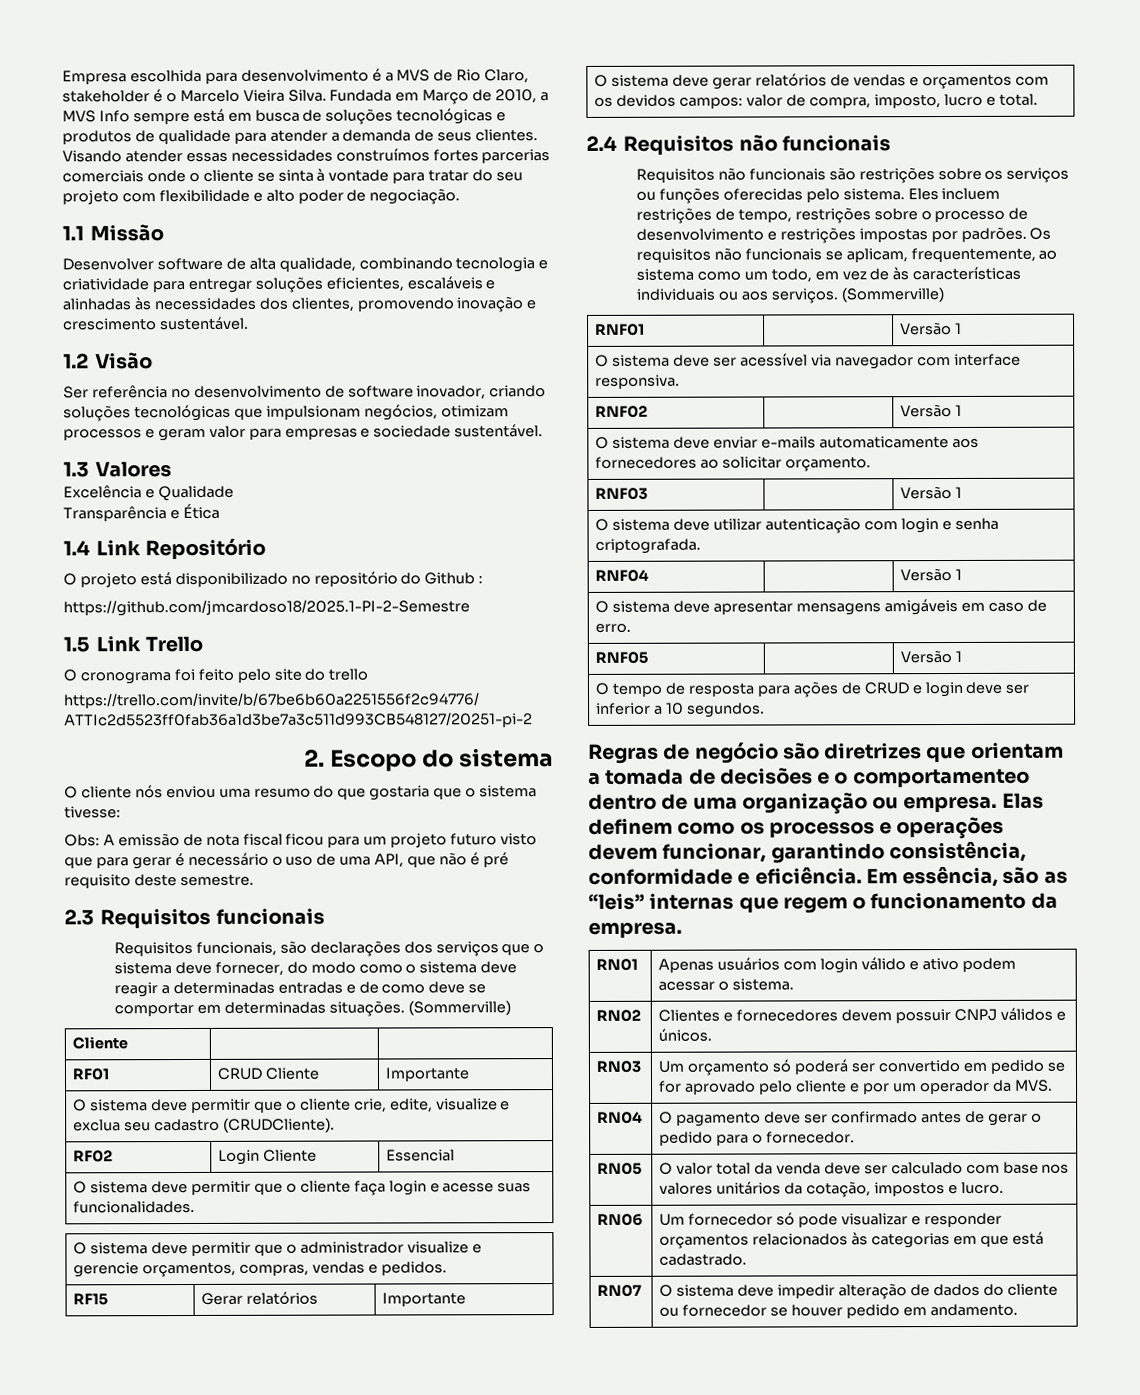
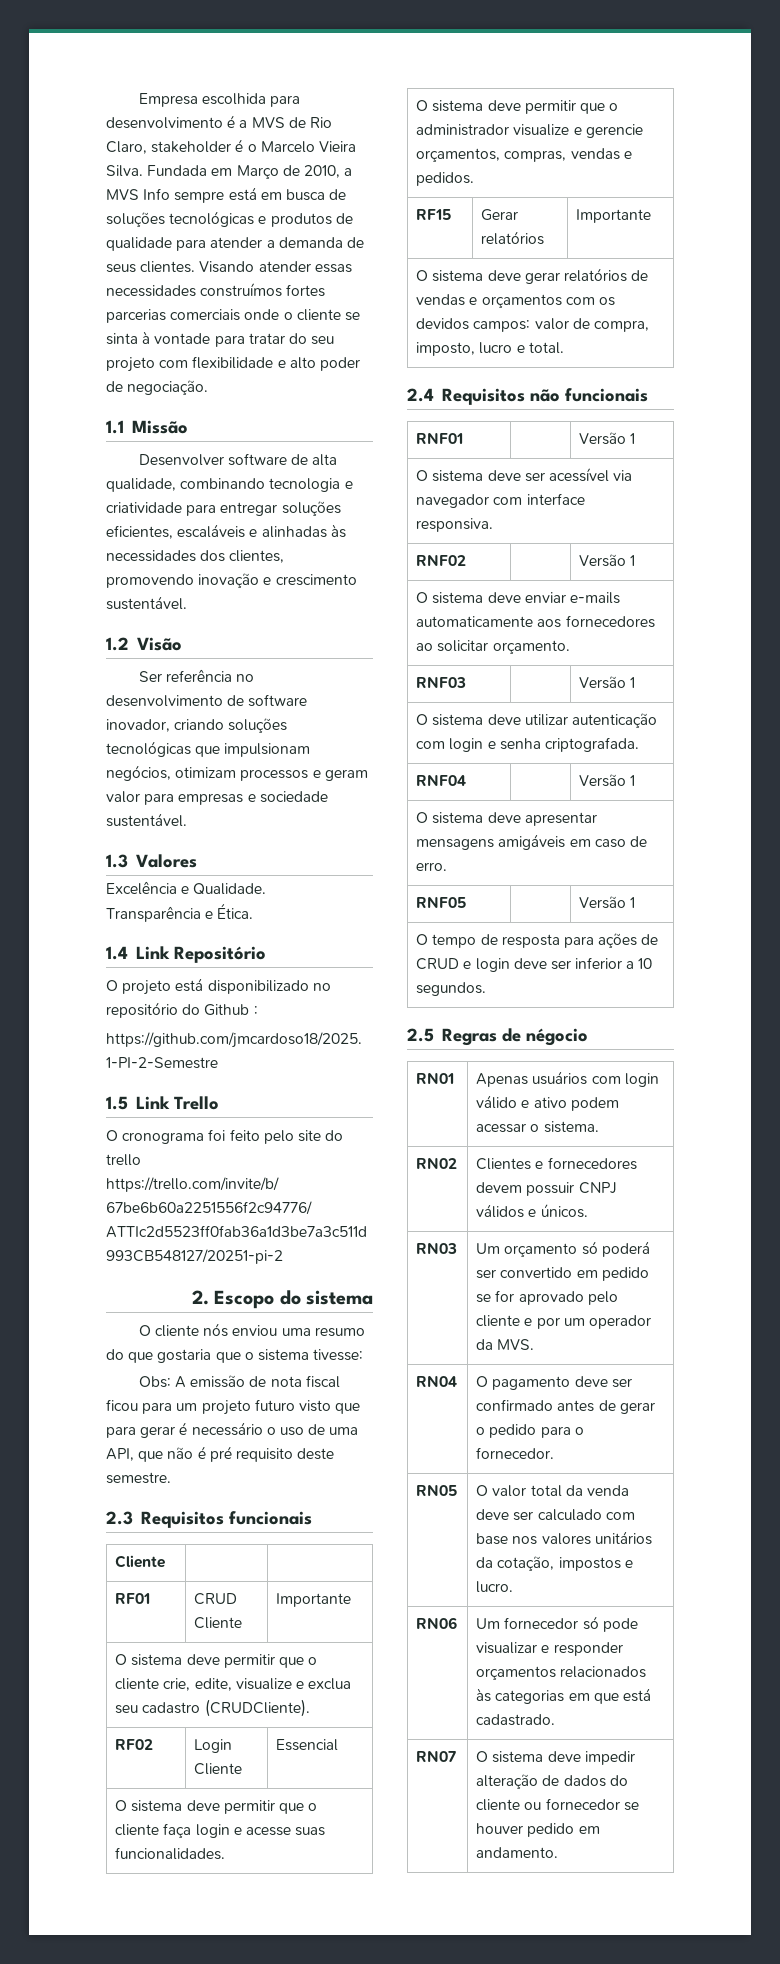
- Excelência e Qualidade
+ Excelência e Qualidade.
- Transparência e Ética
+ Transparência e Ética.
- Requisitos funcionais, são declarações dos serviços que o sistema deve fornecer, do modo como o sistema deve reagir a determinadas entradas e de como deve se comportar em determinadas situações. (Sommerville)
- Requisitos não funcionais são restrições sobre os serviços ou funções oferecidas pelo sistema. Eles incluem restrições de tempo, restrições sobre o processo de desenvolvimento e restrições impostas por padrões. Os requisitos não funcionais se aplicam, frequentemente, ao sistema como um todo, em vez de às características individuais ou aos serviços. (Sommerville)
- Regras de negócio são diretrizes que orientam a tomada de decisões e o comportamenteo dentro de uma organização ou empresa. Elas definem como os processos e operações devem funcionar, garantindo consistência, conformidade e eficiência. Em essência, são as “leis” internas que regem o funcionamento da empresa.
+ 2.5 Regras de négocio

